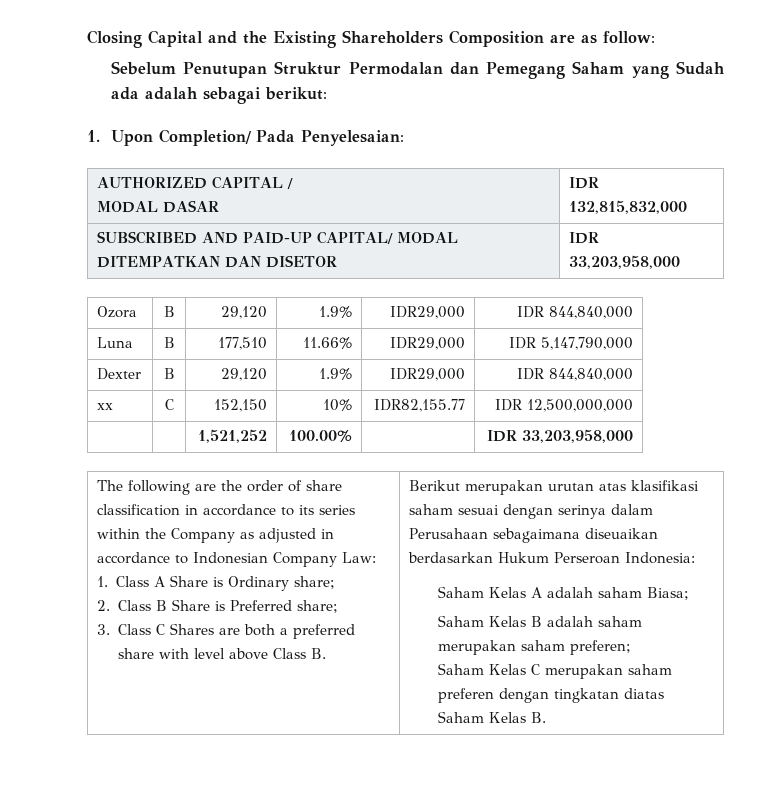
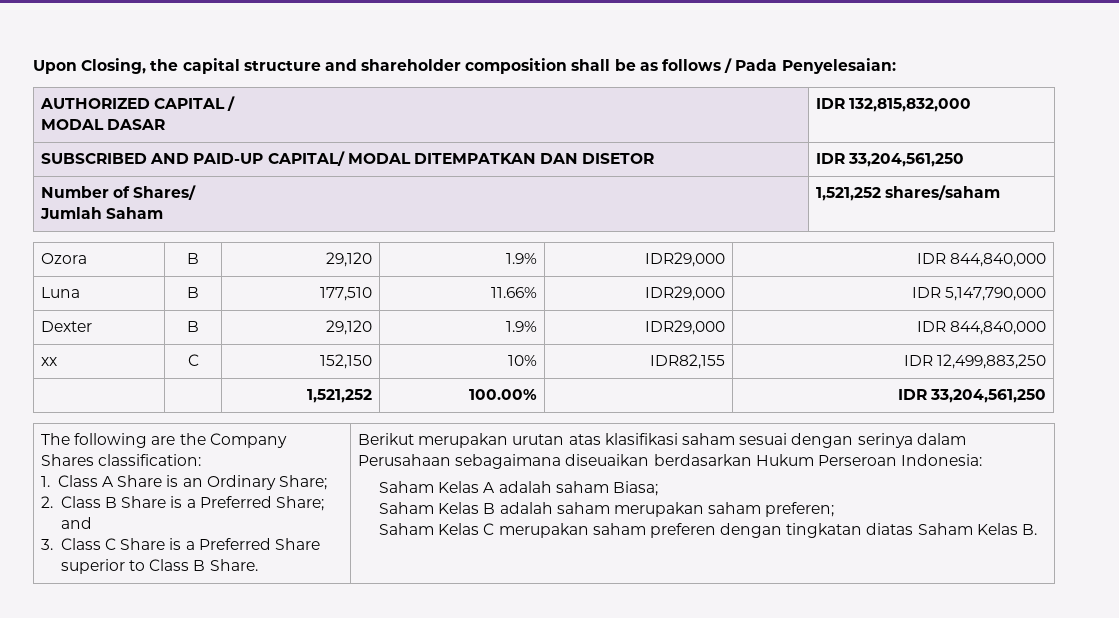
- Closing Capital and the Existing Shareholders Composition are as follow:
- Sebelum Penutupan Struktur Permodalan dan Pemegang Saham yang Sudah ada adalah sebagai berikut:
- 1. Upon Completion/ Pada Penyelesaian:
+ Upon Closing, the capital structure and shareholder composition shall be as follows / Pada Penyelesaian:
- SUBSCRIBED AND PAID-UP CAPITAL/ MODAL DITEMPATKAN DAN DISETOR | IDR 33,203,958,000
+ SUBSCRIBED AND PAID-UP CAPITAL/ MODAL DITEMPATKAN DAN DISETOR | IDR 33,204,561,250
+ Number of Shares/
+ Jumlah Saham | 1,521,252 shares/saham
- xx | C | 152,150 | 10% | IDR82,155.77 | IDR 12,500,000,000
+ xx | C | 152,150 | 10% | IDR82,155 | IDR 12,499,883,250
- | | 1,521,252 | 100.00% | | IDR 33,203,958,000
+ | | 1,521,252 | 100.00% | | IDR 33,204,561,250
- The following are the order of share classification in accordance to its series within the Company as adjusted in accordance to Indonesian Company Law:
+ The following are the Company Shares classification:
- 1. Class A Share is Ordinary share;
+ 1. Class A Share is an Ordinary Share;
- 2. Class B Share is Preferred share;
+ 2. Class B Share is a Preferred Share; and
- 3. Class C Shares are both a preferred share with level above Class B.
+ 3. Class C Share is a Preferred Share superior to Class B Share.

